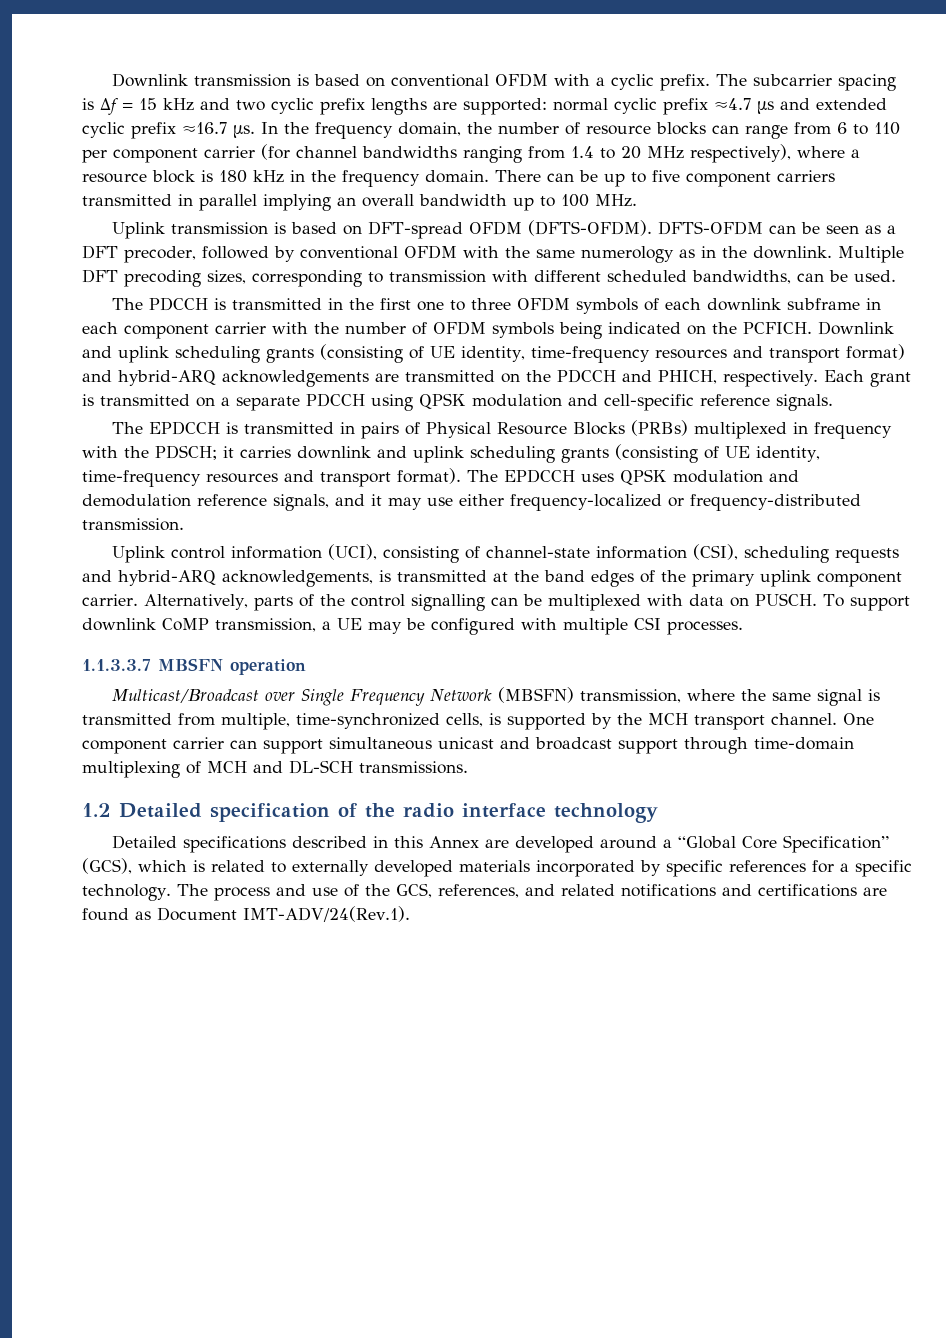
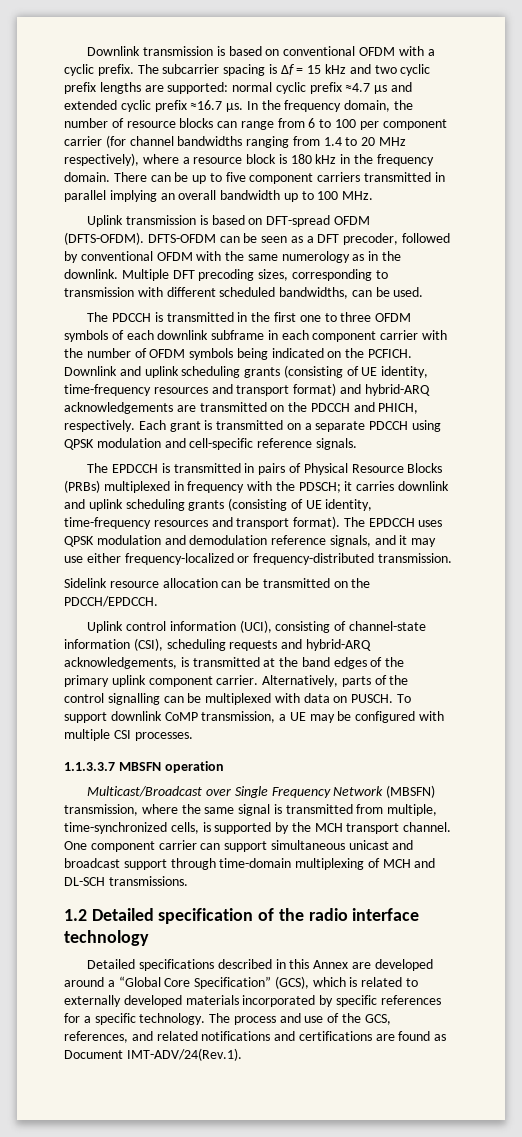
- In the frequency domain, the number of resource blocks can range from 6 to 110 per component carrier (for channel bandwidths ranging from 1.4 to 20 MHz respectively), where a resource block is 180 kHz in the frequency domain.
+ In the frequency domain, the number of resource blocks can range from 6 to 100 per component carrier (for channel bandwidths ranging from 1.4 to 20 MHz respectively), where a resource block is 180 kHz in the frequency domain.
+ Sidelink resource allocation can be transmitted on the PDCCH/EPDCCH.

